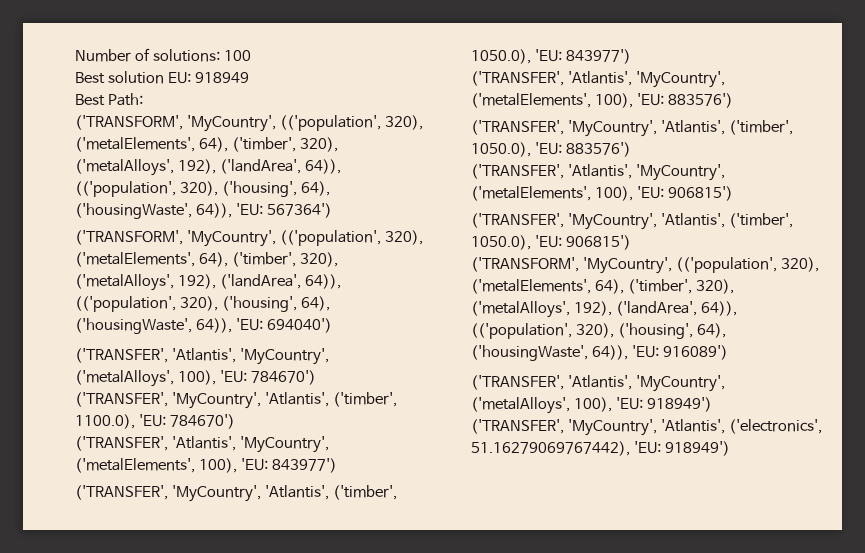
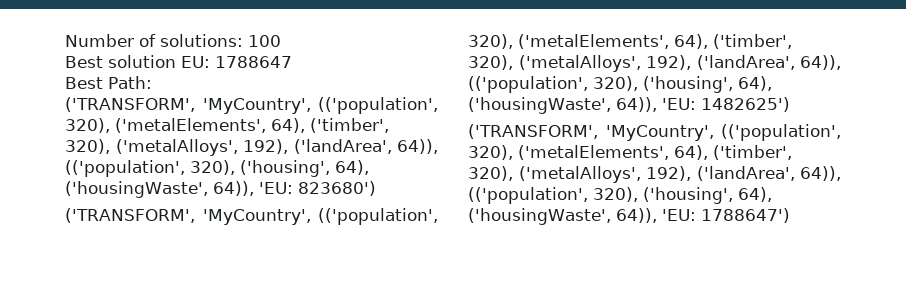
- Best solution EU: 918949
+ Best solution EU: 1788647
- ('TRANSFORM', 'MyCountry', (('population', 320), ('metalElements', 64), ('timber', 320), ('metalAlloys', 192), ('landArea', 64)), (('population', 320), ('housing', 64), ('housingWaste', 64)), 'EU: 567364')
+ ('TRANSFORM', 'MyCountry', (('population', 320), ('metalElements', 64), ('timber', 320), ('metalAlloys', 192), ('landArea', 64)), (('population', 320), ('housing', 64), ('housingWaste', 64)), 'EU: 823680')
- ('TRANSFORM', 'MyCountry', (('population', 320), ('metalElements', 64), ('timber', 320), ('metalAlloys', 192), ('landArea', 64)), (('population', 320), ('housing', 64), ('housingWaste', 64)), 'EU: 694040')
- ('TRANSFER', 'Atlantis', 'MyCountry', ('metalAlloys', 100), 'EU: 784670')
- ('TRANSFER', 'MyCountry', 'Atlantis', ('timber', 1100.0), 'EU: 784670')
- ('TRANSFER', 'Atlantis', 'MyCountry', ('metalElements', 100), 'EU: 843977')
- ('TRANSFER', 'MyCountry', 'Atlantis', ('timber', 1050.0), 'EU: 843977')
- ('TRANSFER', 'Atlantis', 'MyCountry', ('metalElements', 100), 'EU: 883576')
- ('TRANSFER', 'MyCountry', 'Atlantis', ('timber', 1050.0), 'EU: 883576')
- ('TRANSFER', 'Atlantis', 'MyCountry', ('metalElements', 100), 'EU: 906815')
- ('TRANSFER', 'MyCountry', 'Atlantis', ('timber', 1050.0), 'EU: 906815')
+ ('TRANSFORM', 'MyCountry', (('population', 320), ('metalElements', 64), ('timber', 320), ('metalAlloys', 192), ('landArea', 64)), (('population', 320), ('housing', 64), ('housingWaste', 64)), 'EU: 1482625')
- ('TRANSFORM', 'MyCountry', (('population', 320), ('metalElements', 64), ('timber', 320), ('metalAlloys', 192), ('landArea', 64)), (('population', 320), ('housing', 64), ('housingWaste', 64)), 'EU: 916089')
- ('TRANSFER', 'Atlantis', 'MyCountry', ('metalAlloys', 100), 'EU: 918949')
- ('TRANSFER', 'MyCountry', 'Atlantis', ('electronics', 51.16279069767442), 'EU: 918949')
+ ('TRANSFORM', 'MyCountry', (('population', 320), ('metalElements', 64), ('timber', 320), ('metalAlloys', 192), ('landArea', 64)), (('population', 320), ('housing', 64), ('housingWaste', 64)), 'EU: 1788647')

